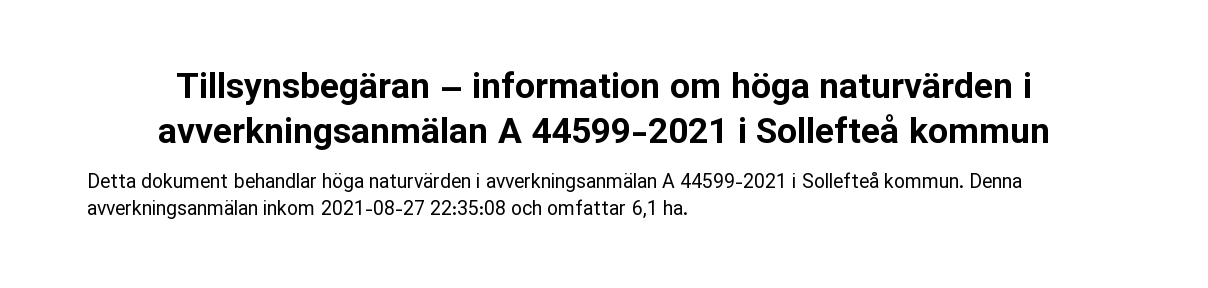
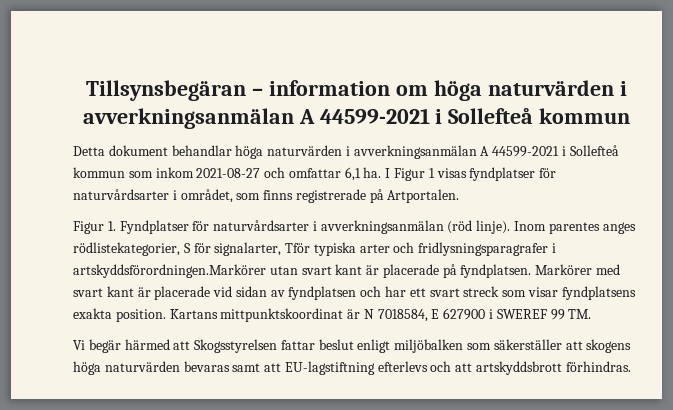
- Detta dokument behandlar höga naturvärden i avverkningsanmälan A 44599-2021 i Sollefteå kommun. Denna avverkningsanmälan inkom 2021-08-27 22:35:08 och omfattar 6,1 ha.
+ Detta dokument behandlar höga naturvärden i avverkningsanmälan A 44599-2021 i Sollefteå kommun som inkom 2021-08-27 och omfattar 6,1 ha.
+ I Figur 1 visas fyndplatser för naturvårdsarter i området, som finns registrerade på Artportalen.
+ Figur 1. Fyndplatser för naturvårdsarter i avverkningsanmälan (röd linje). Inom parentes anges rödlistekategorier, S för signalarter, Tför typiska arter och fridlysningsparagrafer i artskyddsförordningen.Markörer utan svart kant är placerade på fyndplatsen. Markörer med svart kant är placerade vid sidan av fyndplatsen och har ett svart streck som visar fyndplatsens exakta position. Kartans mittpunktskoordinat är N 7018584, E 627900 i SWEREF 99 TM.
+ Vi begär härmed att Skogsstyrelsen fattar beslut enligt miljöbalken som säkerställer att skogens höga naturvärden bevaras samt att EU-lagstiftning efterlevs och att artskyddsbrott förhindras.

